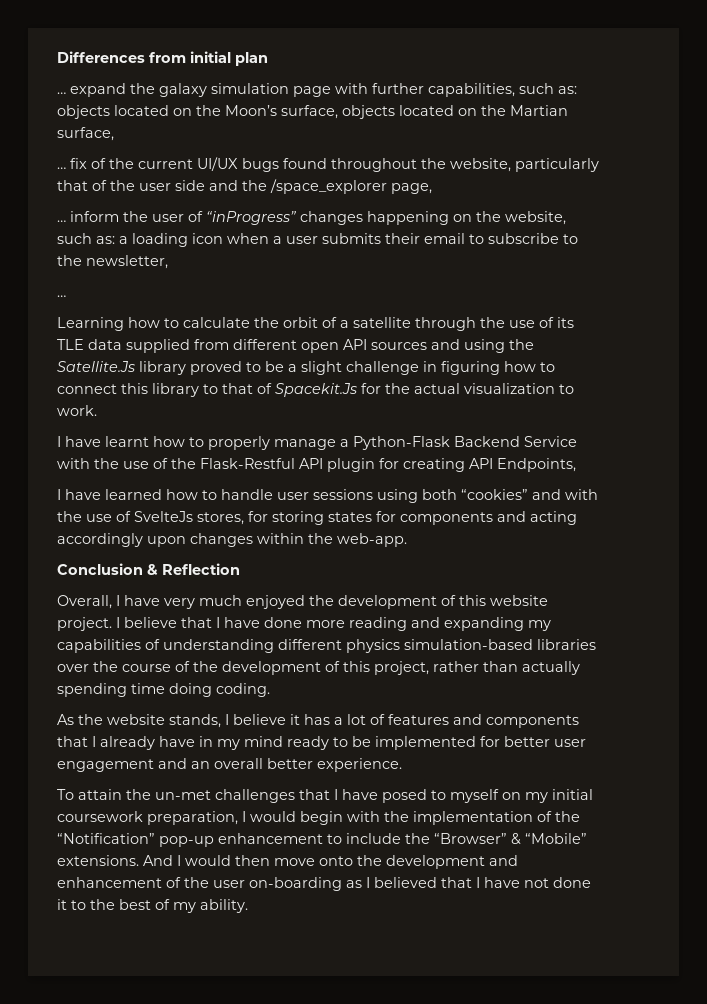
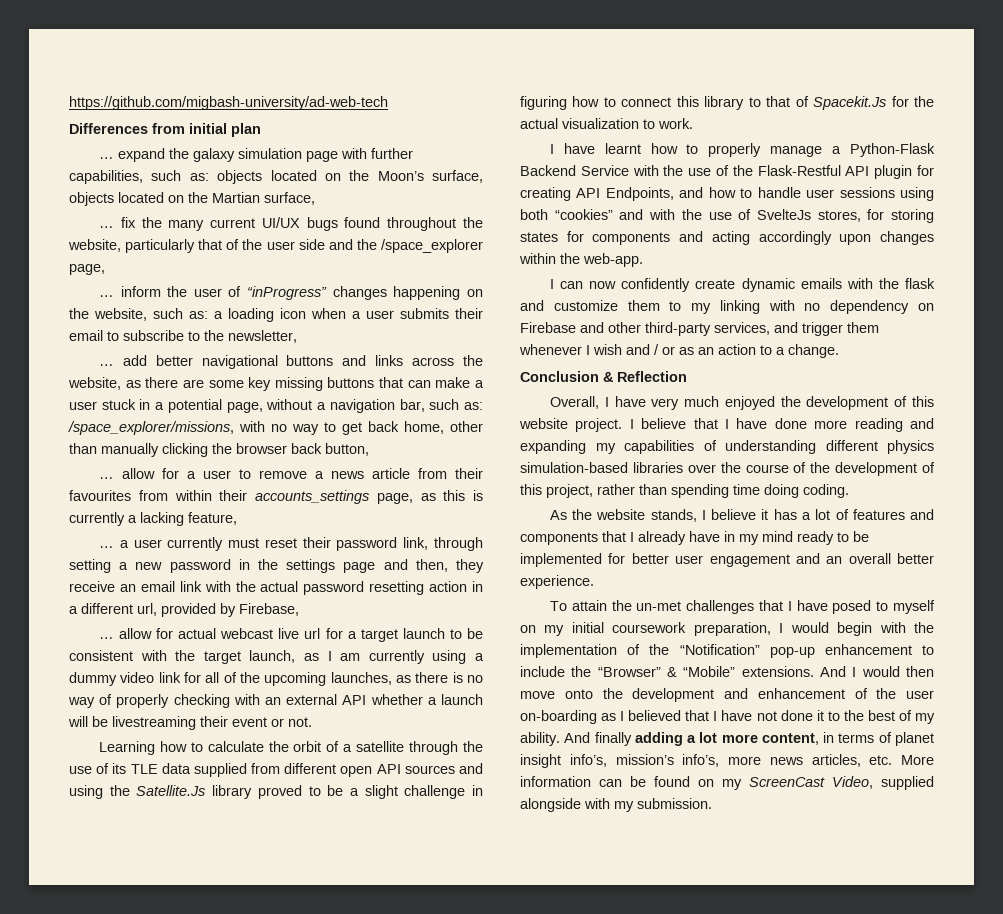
+ https://github.com/migbash-university/ad-web-tech
- … fix of the current UI/UX bugs found throughout the website, particularly that of the user side and the /space_explorer page,
+ … fix the many current UI/UX bugs found throughout the website, particularly that of the user side and the /space_explorer page,
  … inform the user of “inProgress” changes happening on the website, such as: a loading icon when a user submits their email to subscribe to the newsletter,
- …
+ … add better navigational buttons and links across the website, as there are some key missing buttons that can make a user stuck in a potential page, without a navigation bar, such as: /space_explorer/missions, with no way to get back home, other than manually clicking the browser back button,
+ … allow for a user to remove a news article from their favourites from within their accounts_settings page, as this is currently a lacking feature,
+ … a user currently must reset their password link, through setting a new password in the settings page and then, they receive an email link with the actual password resetting action in a different url, provided by Firebase,
+ … allow for actual webcast live url for a target launch to be consistent with the target launch, as I am currently using a dummy video link for all of the upcoming launches, as there is no way of properly checking with an external API whether a launch will be livestreaming their event or not.
- I have learnt how to properly manage a Python-Flask Backend Service with the use of the Flask-Restful API plugin for creating API Endpoints,
- I have learned how to handle user sessions using both “cookies” and with the use of SvelteJs stores, for storing states for components and acting accordingly upon changes within the web-app.
+ I have learnt how to properly manage a Python-Flask Backend Service with the use of the Flask-Restful API plugin for creating API Endpoints, and how to handle user sessions using both “cookies” and with the use of SvelteJs stores, for storing states for components and acting accordingly upon changes within the web-app.
+ I can now confidently create dynamic emails with the flask and customize them to my linking with no dependency on Firebase and other third-party services, and trigger them whenever I wish and / or as an action to a change.
- I believe that I have done more reading and expanding my capabilities of understanding different physics simulation-based libraries over the course of the development of this project, rather than actually spending time doing coding.
+ I believe that I have done more reading and expanding my capabilities of understanding different physics simulation-based libraries over the course of the development of this project, rather than spending time doing coding.
+ And finally adding a lot more content, in terms of planet insight info’s, mission’s info’s, more news articles, etc. More information can be found on my ScreenCast Video, supplied alongside with my submission.

